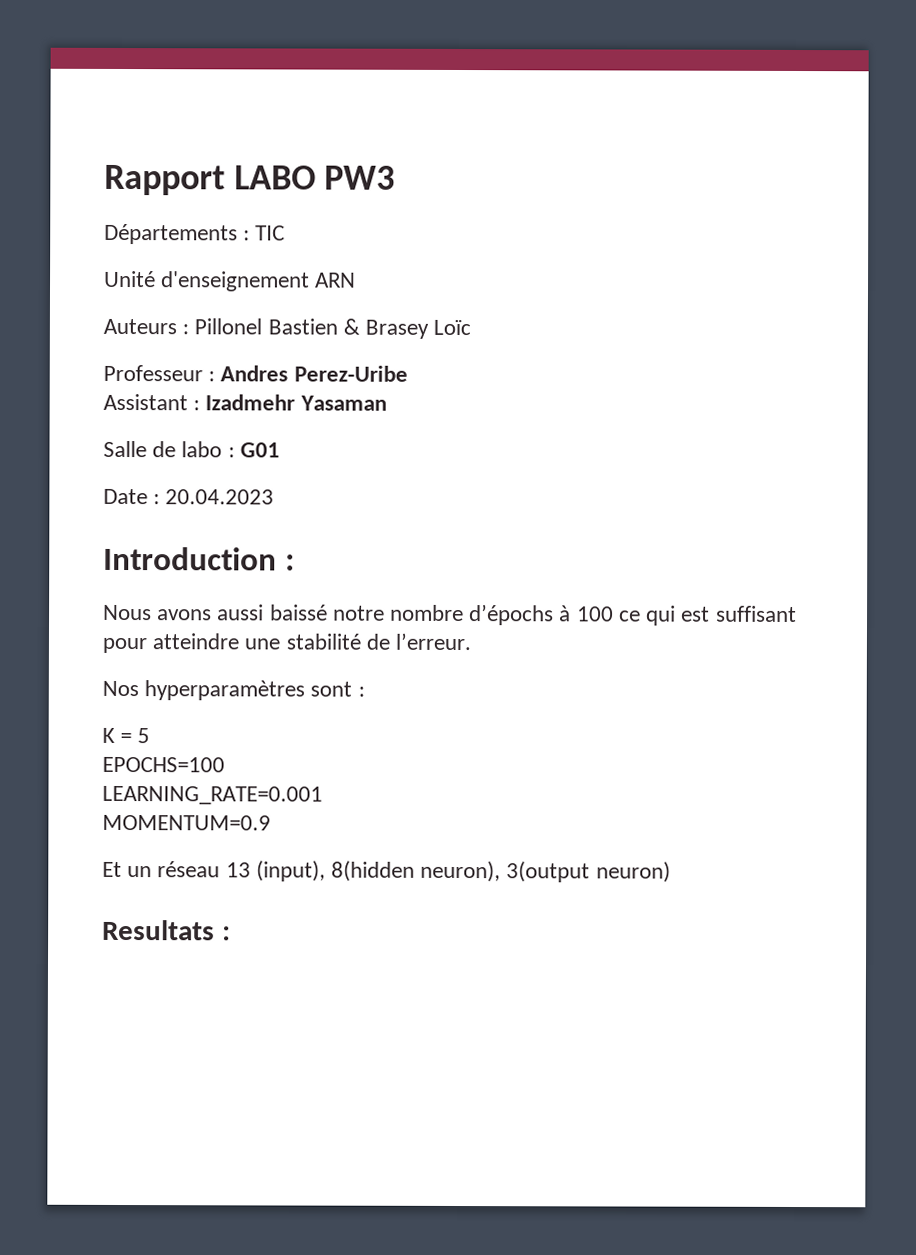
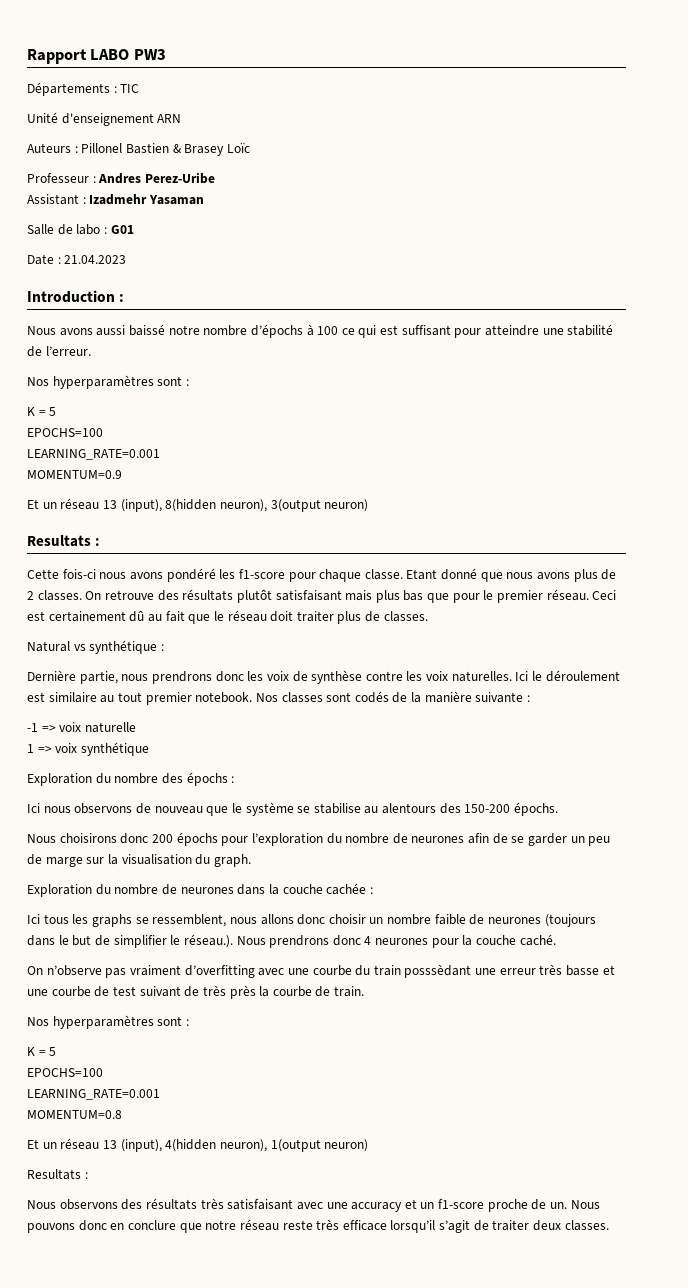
- Date : 20.04.2023
+ Date : 21.04.2023
+ Cette fois-ci nous avons pondéré les f1-score pour chaque classe. Etant donné que nous avons plus de 2 classes. On retrouve des résultats plutôt satisfaisant mais plus bas que pour le premier réseau. Ceci est certainement dû au fait que le réseau doit traiter plus de classes.
+ Natural vs synthétique :
+ Dernière partie, nous prendrons donc les voix de synthèse contre les voix naturelles. Ici le déroulement est similaire au tout premier notebook. Nos classes sont codés de la manière suivante :
+ -1 => voix naturelle
+ 1 => voix synthétique
+ Exploration du nombre des épochs :
+ Ici nous observons de nouveau que le système se stabilise au alentours des 150-200 épochs.
+ Nous choisirons donc 200 épochs pour l’exploration du nombre de neurones afin de se garder un peu de marge sur la visualisation du graph.
+ Exploration du nombre de neurones dans la couche cachée :
+ Ici tous les graphs se ressemblent, nous allons donc choisir un nombre faible de neurones (toujours dans le but de simplifier le réseau.). Nous prendrons donc 4 neurones pour la couche caché.
+ On n’observe pas vraiment d’overfitting avec une courbe du train posssèdant une erreur très basse et une courbe de test suivant de très près la courbe de train.
+ Nos hyperparamètres sont :
+ K = 5
+ EPOCHS=100
+ LEARNING_RATE=0.001
+ MOMENTUM=0.8
+ Et un réseau 13 (input), 4(hidden neuron), 1(output neuron)
+ Resultats :
+ Nous observons des résultats très satisfaisant avec une accuracy et un f1-score proche de un. Nous pouvons donc en conclure que notre réseau reste très efficace lorsqu’il s’agit de traiter deux classes.

